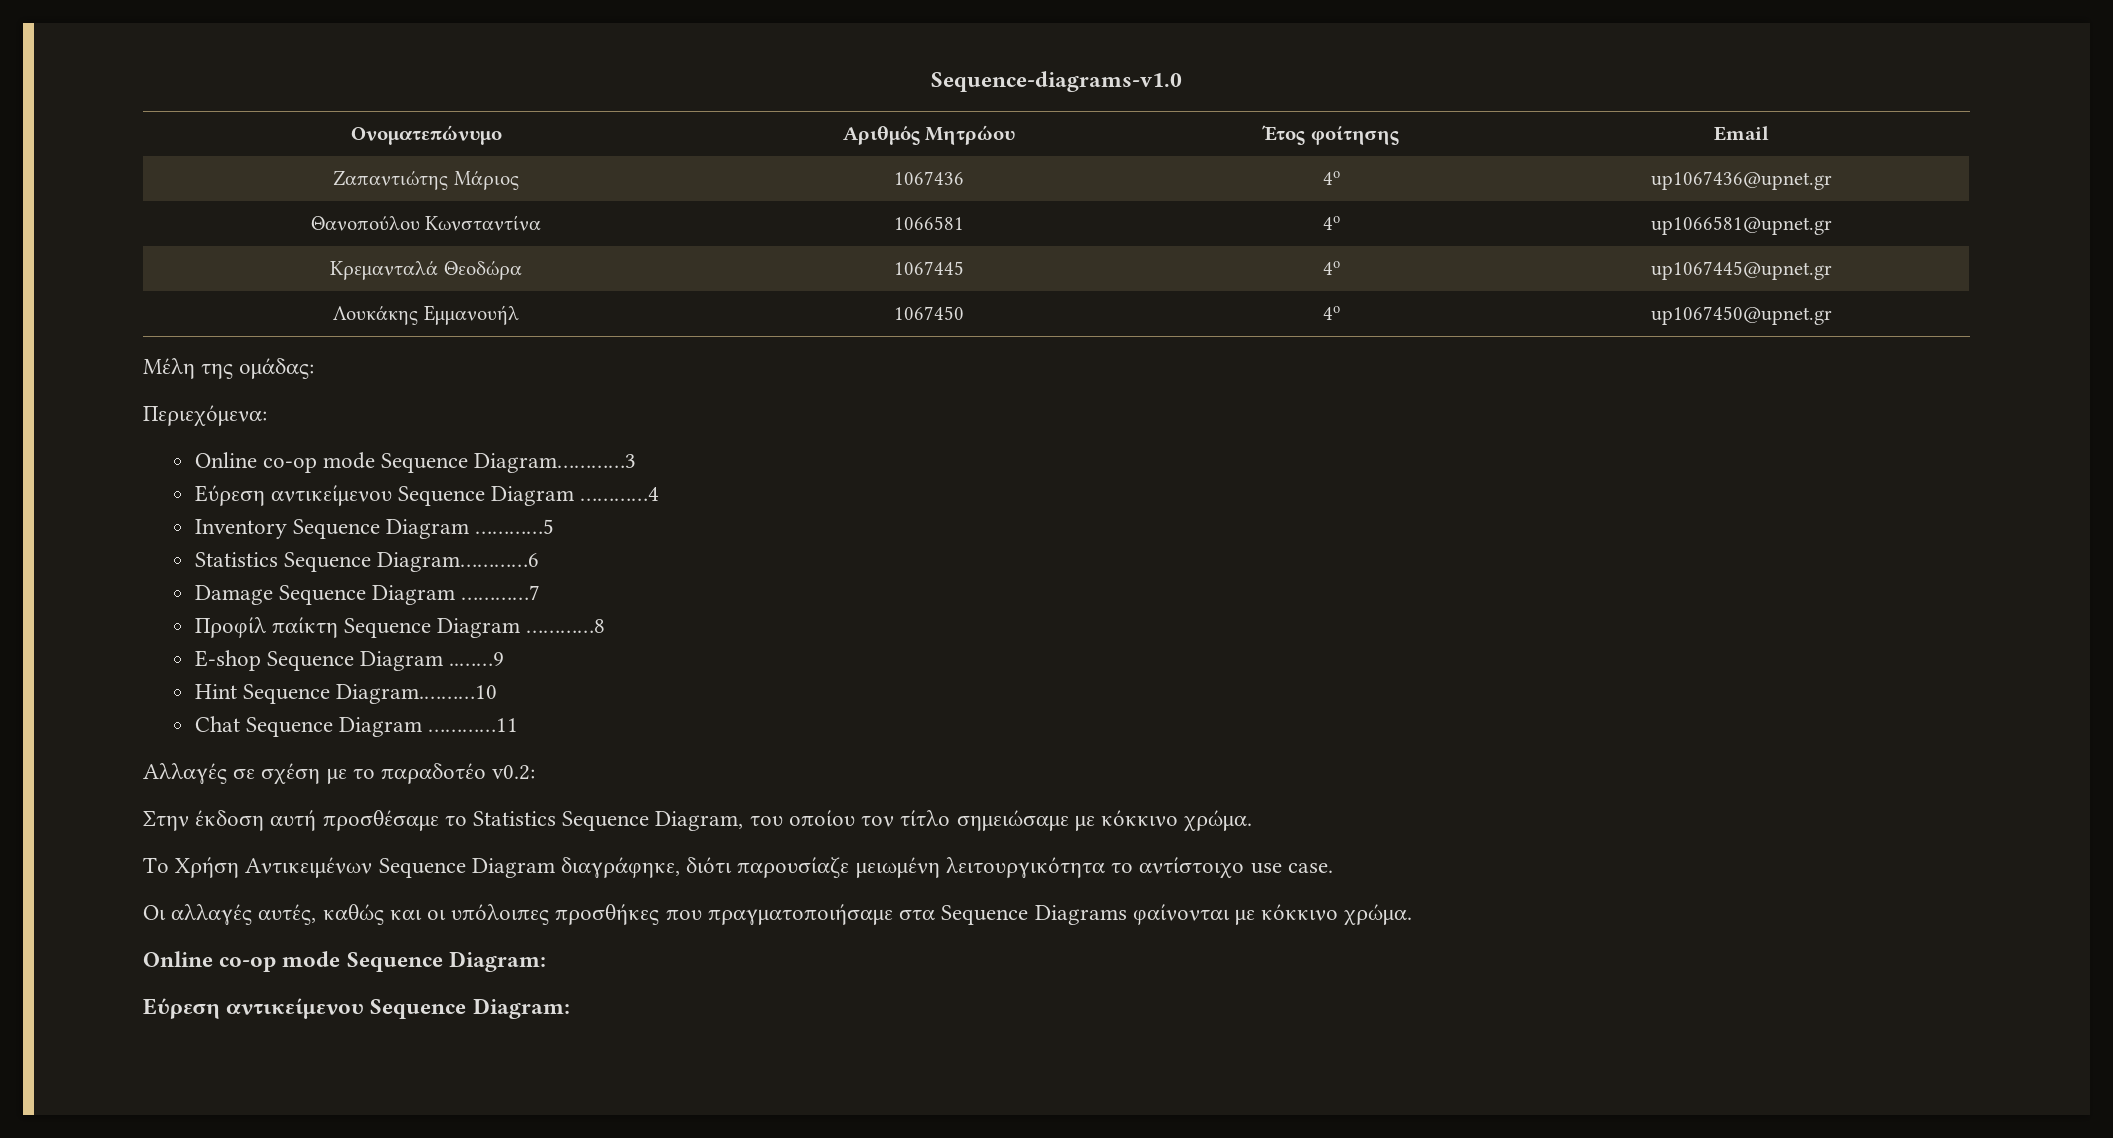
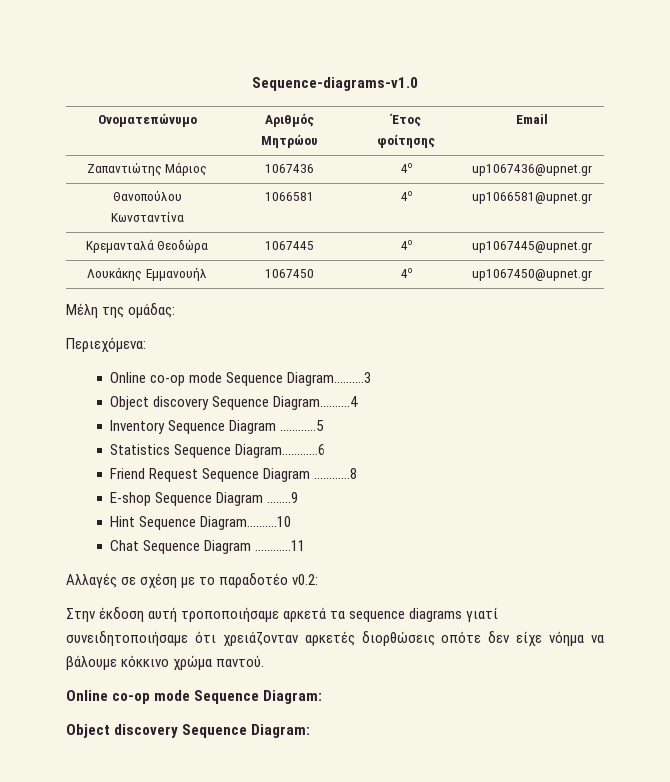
- Online co-op mode Sequence Diagram…………3
- Εύρεση αντικείμενου Sequence Diagram …………4
+ Online co-op mode Sequence Diagram….……3
+ Object discovery Sequence Diagram……….4
- Damage Sequence Diagram …………7
- Προφίλ παίκτη Sequence Diagram …………8
+ Friend Request Sequence Diagram …………8
- Στην έκδοση αυτή προσθέσαμε το Statistics Sequence Diagram, του οποίου τον τίτλο σημειώσαμε με κόκκινο χρώμα.
- Το Χρήση Αντικειμένων Sequence Diagram διαγράφηκε, διότι παρουσίαζε μειωμένη λειτουργικότητα το αντίστοιχο use case.
- Οι αλλαγές αυτές, καθώς και οι υπόλοιπες προσθήκες που πραγματοποιήσαμε στα Sequence Diagrams φαίνονται με κόκκινο χρώμα.
+ Στην έκδοση αυτή τροποποιήσαμε αρκετά τα sequence diagrams γιατί συνειδητοποιήσαμε ότι χρειάζονταν αρκετές διορθώσεις οπότε δεν είχε νόημα να βάλουμε κόκκινο χρώμα παντού.
- Εύρεση αντικείμενου Sequence Diagram:
+ Object discovery Sequence Diagram:

